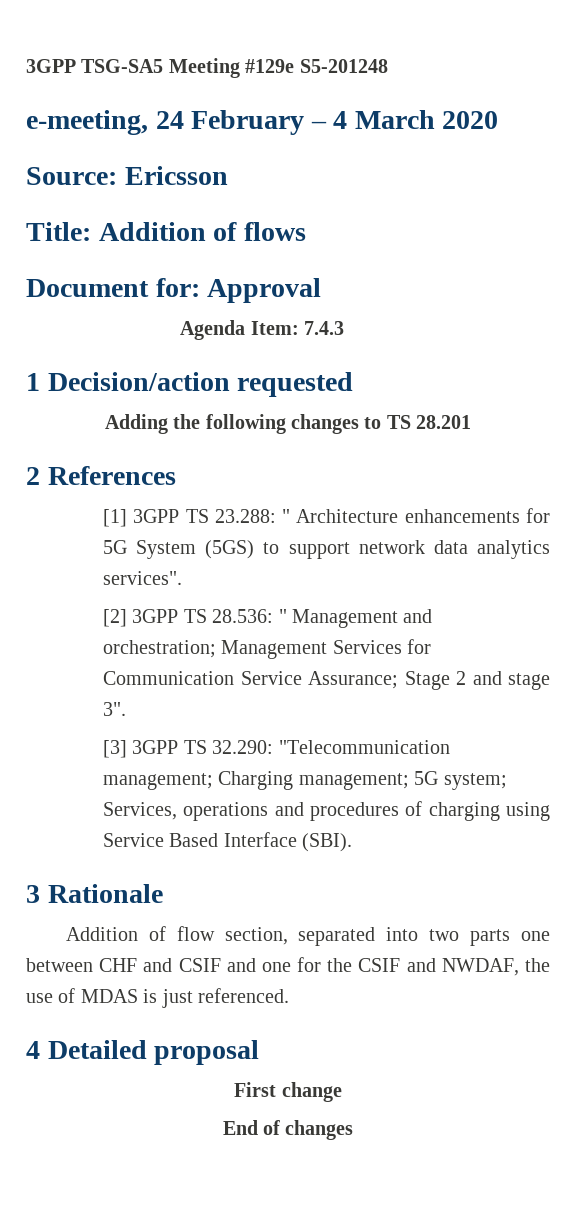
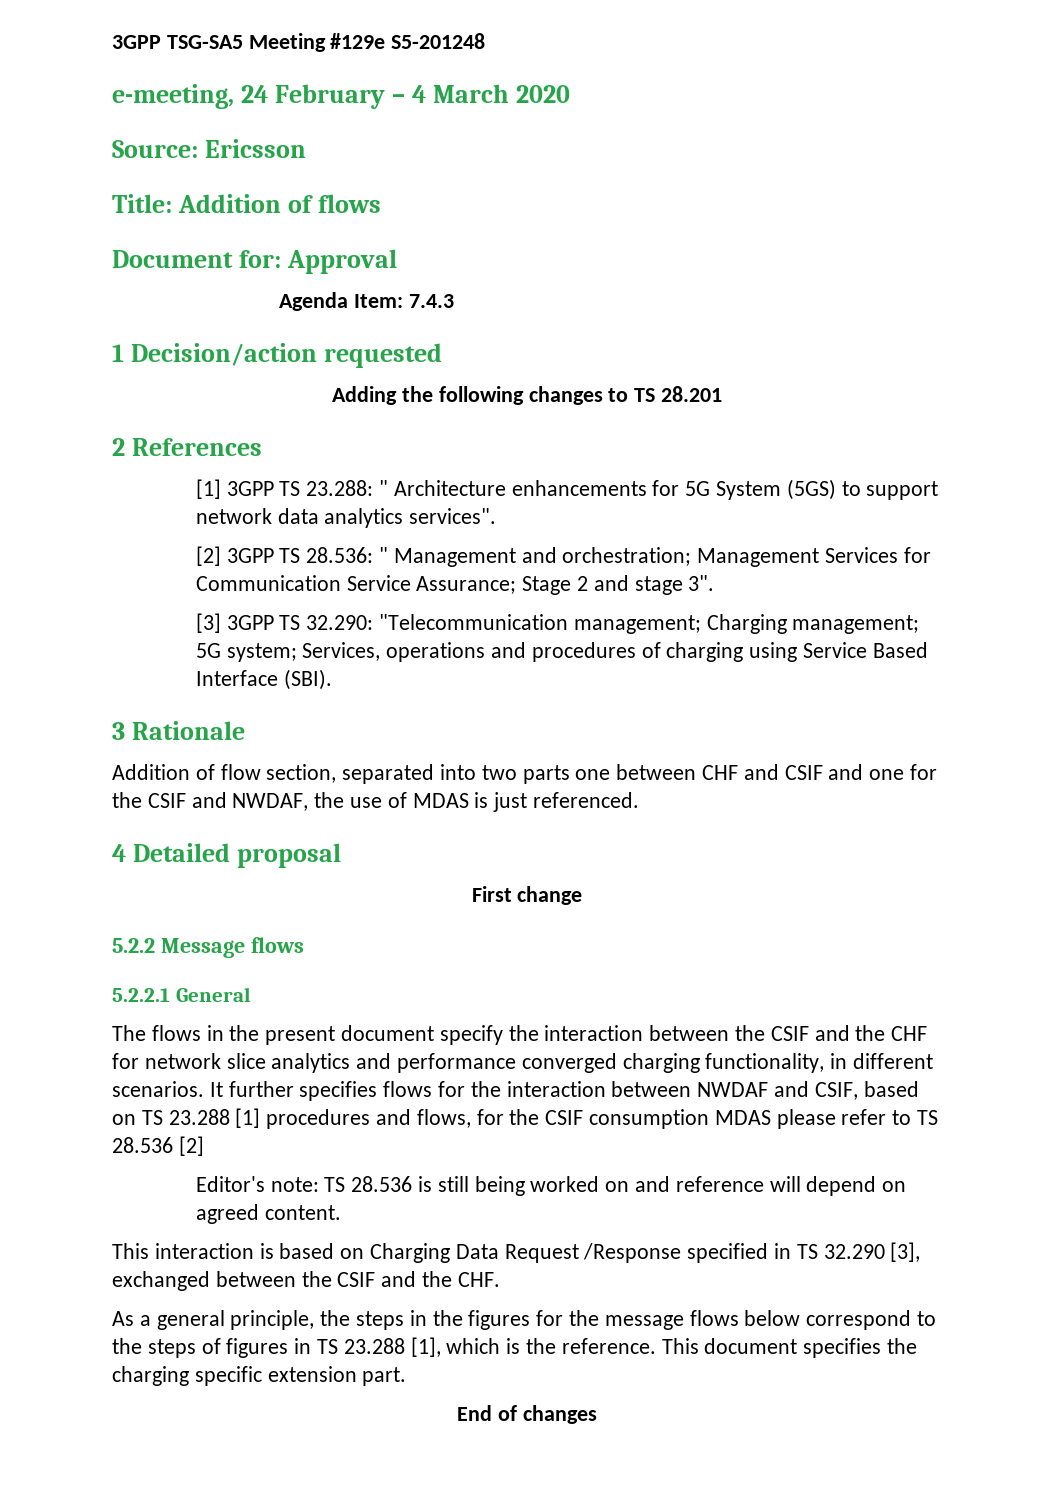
+ 5.2.2 Message flows
+ 5.2.2.1 General
+ The flows in the present document specify the interaction between the CSIF and the CHF for network slice analytics and performance converged charging functionality, in different scenarios. It further specifies flows for the interaction between NWDAF and CSIF, based on TS 23.288 [1] procedures and flows, for the CSIF consumption MDAS please refer to TS 28.536 [2]
+ Editor's note: TS 28.536 is still being worked on and reference will depend on agreed content.
+ This interaction is based on Charging Data Request /Response specified in TS 32.290 [3], exchanged between the CSIF and the CHF.
+ As a general principle, the steps in the figures for the message flows below correspond to the steps of figures in TS 23.288 [1], which is the reference. This document specifies the charging specific extension part.

